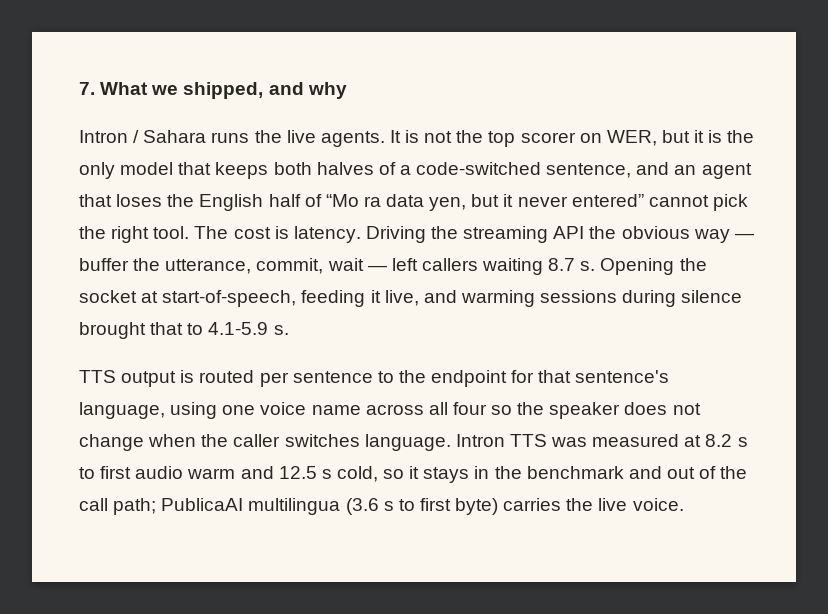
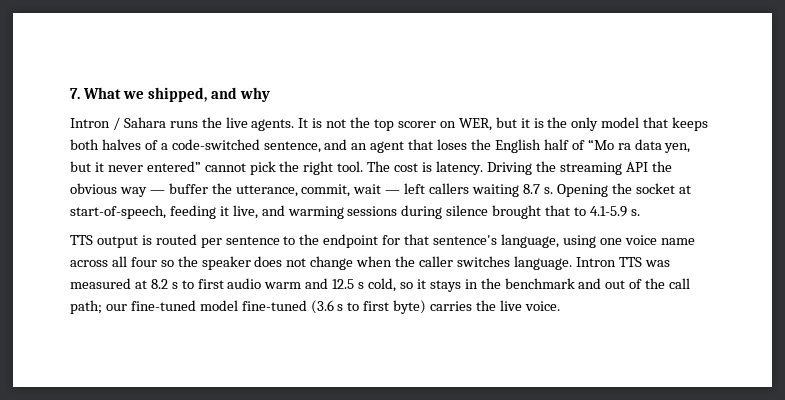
- Intron TTS was measured at 8.2 s to first audio warm and 12.5 s cold, so it stays in the benchmark and out of the call path; PublicaAI multilingua (3.6 s to first byte) carries the live voice.
+ Intron TTS was measured at 8.2 s to first audio warm and 12.5 s cold, so it stays in the benchmark and out of the call path; our fine-tuned model fine-tuned (3.6 s to first byte) carries the live voice.

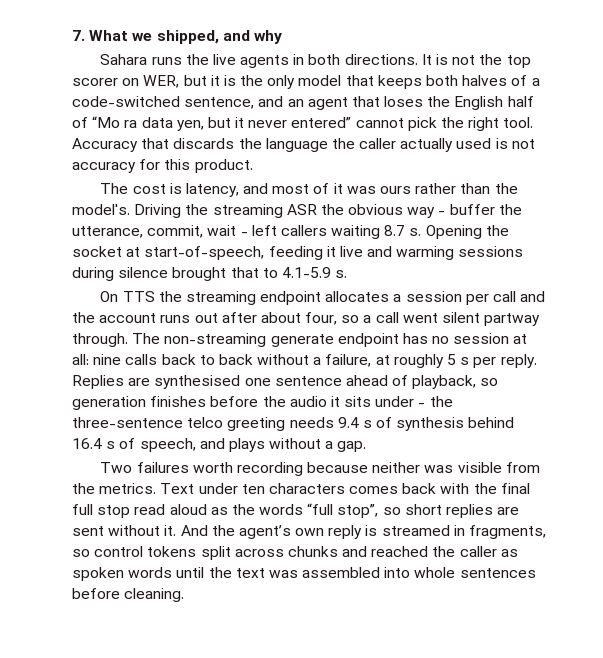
- Intron / Sahara runs the live agents.
+ Sahara runs the live agents in both directions.
- The cost is latency.
+ Accuracy that discards the language the caller actually used is not accuracy for this product.
+ The cost is latency, and most of it was ours rather than the model's.
- Driving the streaming API the obvious way — buffer the utterance, commit, wait — left callers waiting 8.7 s.
+ Driving the streaming ASR the obvious way - buffer the utterance, commit, wait - left callers waiting 8.7 s.
- Opening the socket at start-of-speech, feeding it live, and warming sessions during silence brought that to 4.1-5.9 s.
+ Opening the socket at start-of-speech, feeding it live and warming sessions during silence brought that to 4.1-5.9 s.
- TTS output is routed per sentence to the endpoint for that sentence's language, using one voice name across all four so the speaker does not change when the caller switches language. Intron TTS was measured at 8.2 s to first audio warm and 12.5 s cold, so it stays in the benchmark and out of the call path; our fine-tuned model fine-tuned (3.6 s to first byte) carries the live voice.
+ On TTS the streaming endpoint allocates a session per call and the account runs out after about four, so a call went silent partway through. The non-streaming generate endpoint has no session at all: nine calls back to back without a failure, at roughly 5 s per reply. Replies are synthesised one sentence ahead of playback, so generation finishes before the audio it sits under - the three-sentence telco greeting needs 9.4 s of synthesis behind 16.4 s of speech, and plays without a gap.
+ Two failures worth recording because neither was visible from the metrics. Text under ten characters comes back with the final full stop read aloud as the words “full stop”, so short replies are sent without it. And the agent’s own reply is streamed in fragments, so control tokens split across chunks and reached the caller as spoken words until the text was assembled into whole sentences before cleaning.

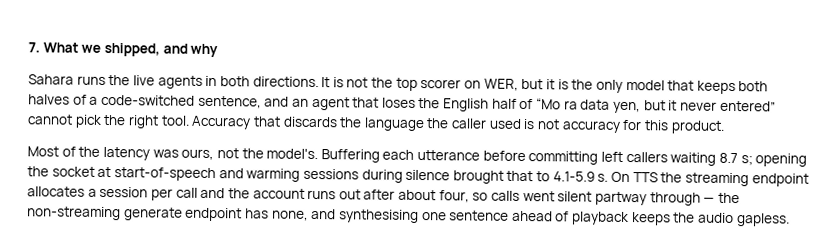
- Accuracy that discards the language the caller actually used is not accuracy for this product.
+ Accuracy that discards the language the caller used is not accuracy for this product.
- The cost is latency, and most of it was ours rather than the model's. Driving the streaming ASR the obvious way - buffer the utterance, commit, wait - left callers waiting 8.7 s. Opening the socket at start-of-speech, feeding it live and warming sessions during silence brought that to 4.1-5.9 s.
- On TTS the streaming endpoint allocates a session per call and the account runs out after about four, so a call went silent partway through. The non-streaming generate endpoint has no session at all: nine calls back to back without a failure, at roughly 5 s per reply. Replies are synthesised one sentence ahead of playback, so generation finishes before the audio it sits under - the three-sentence telco greeting needs 9.4 s of synthesis behind 16.4 s of speech, and plays without a gap.
- Two failures worth recording because neither was visible from the metrics. Text under ten characters comes back with the final full stop read aloud as the words “full stop”, so short replies are sent without it. And the agent’s own reply is streamed in fragments, so control tokens split across chunks and reached the caller as spoken words until the text was assembled into whole sentences before cleaning.
+ Most of the latency was ours, not the model's. Buffering each utterance before committing left callers waiting 8.7 s; opening the socket at start-of-speech and warming sessions during silence brought that to 4.1-5.9 s. On TTS the streaming endpoint allocates a session per call and the account runs out after about four, so calls went silent partway through — the non-streaming generate endpoint has none, and synthesising one sentence ahead of playback keeps the audio gapless.

